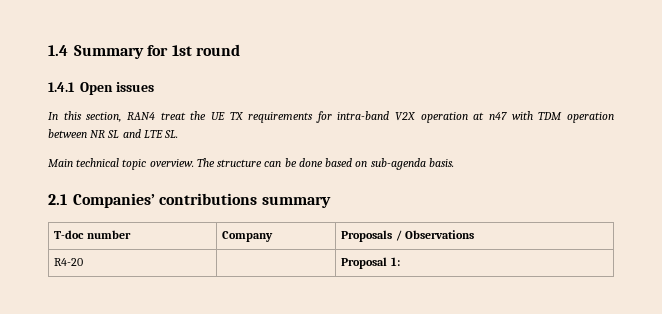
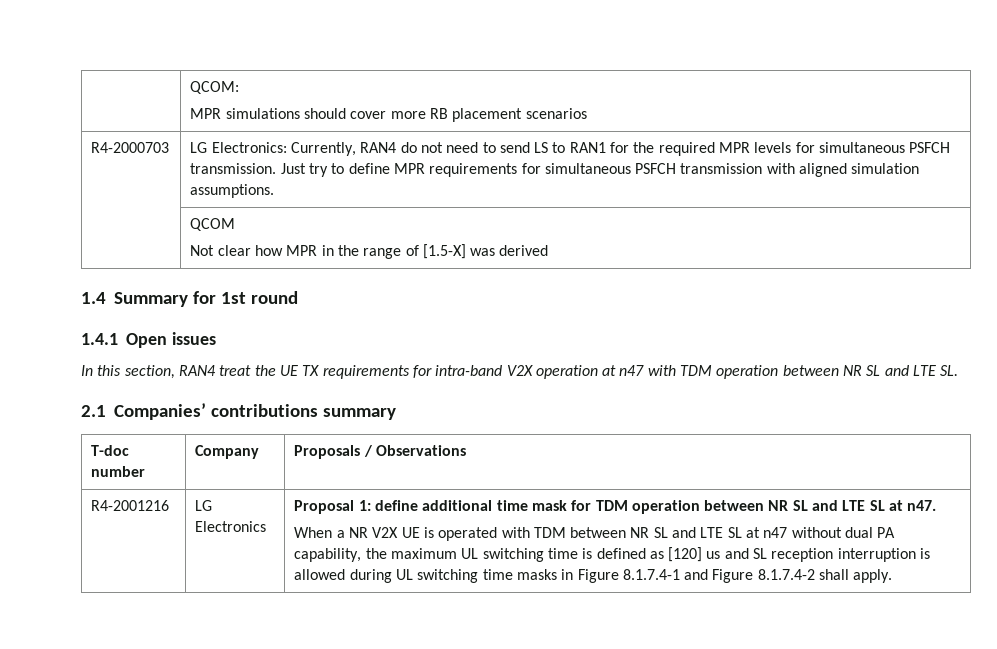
+ | QCOM:
+ MPR simulations should cover more RB placement scenarios
+ R4-2000703 | LG Electronics: Currently, RAN4 do not need to send LS to RAN1 for the required MPR levels for simultaneous PSFCH transmission. Just try to define MPR requirements for simultaneous PSFCH transmission with aligned simulation assumptions.
+ | QCOM
+ Not clear how MPR in the range of [1.5-X] was derived
- Main technical topic overview. The structure can be done based on sub-agenda basis.
- R4-20
+ R4-2001216 | LG Electronics
- Proposal 1:
+ Proposal 1: define additional time mask for TDM operation between NR SL and LTE SL at n47.
+ When a NR V2X UE is operated with TDM between NR SL and LTE SL at n47 without dual PA capability, the maximum UL switching time is defined as [120] us and SL reception interruption is allowed during UL switching time masks in Figure 8.1.7.4-1 and Figure 8.1.7.4-2 shall apply.

